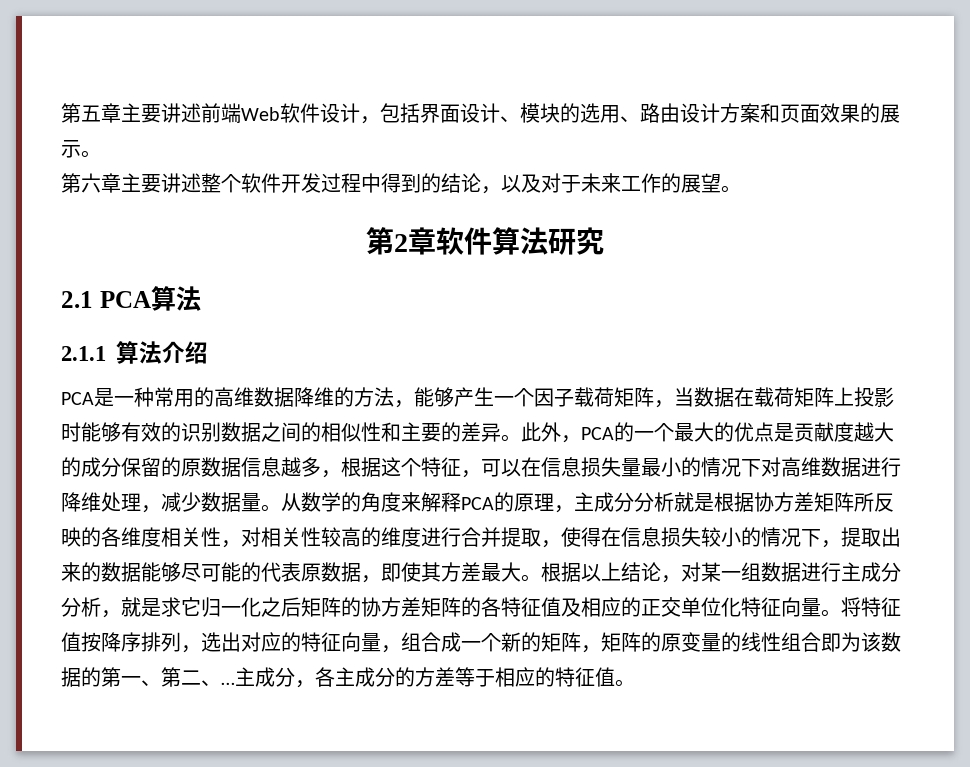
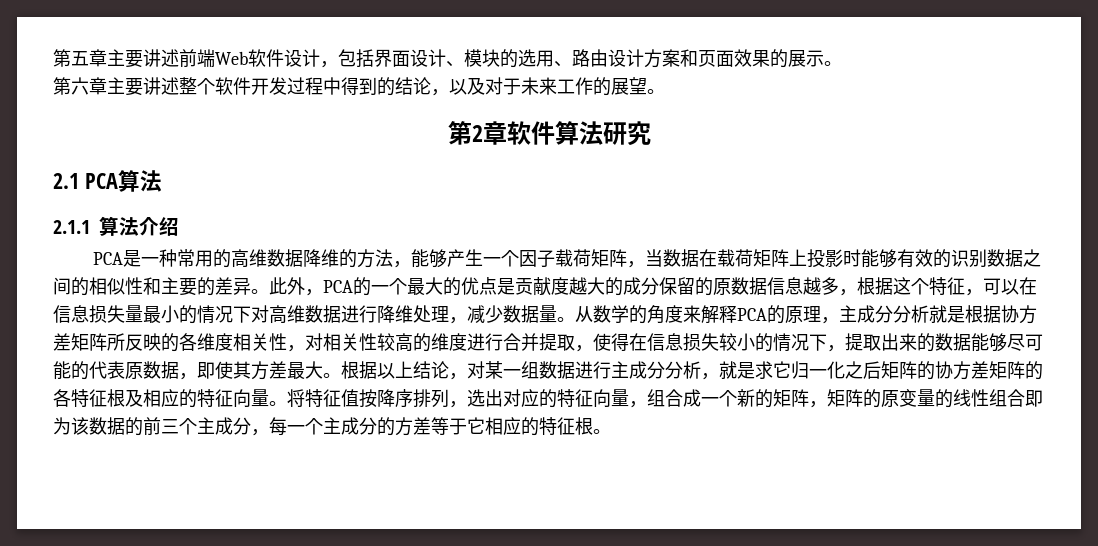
- 根据以上结论，对某一组数据进行主成分分析，就是求它归一化之后矩阵的协方差矩阵的各特征值及相应的正交单位化特征向量。
+ 根据以上结论，对某一组数据进行主成分分析，就是求它归一化之后矩阵的协方差矩阵的各特征根及相应的特征向量。
- 将特征值按降序排列，选出对应的特征向量，组合成一个新的矩阵，矩阵的原变量的线性组合即为该数据的第一、第二、…主成分，各主成分的方差等于相应的特征值。
+ 将特征值按降序排列，选出对应的特征向量，组合成一个新的矩阵，矩阵的原变量的线性组合即为该数据的前三个主成分，每一个主成分的方差等于它相应的特征根。

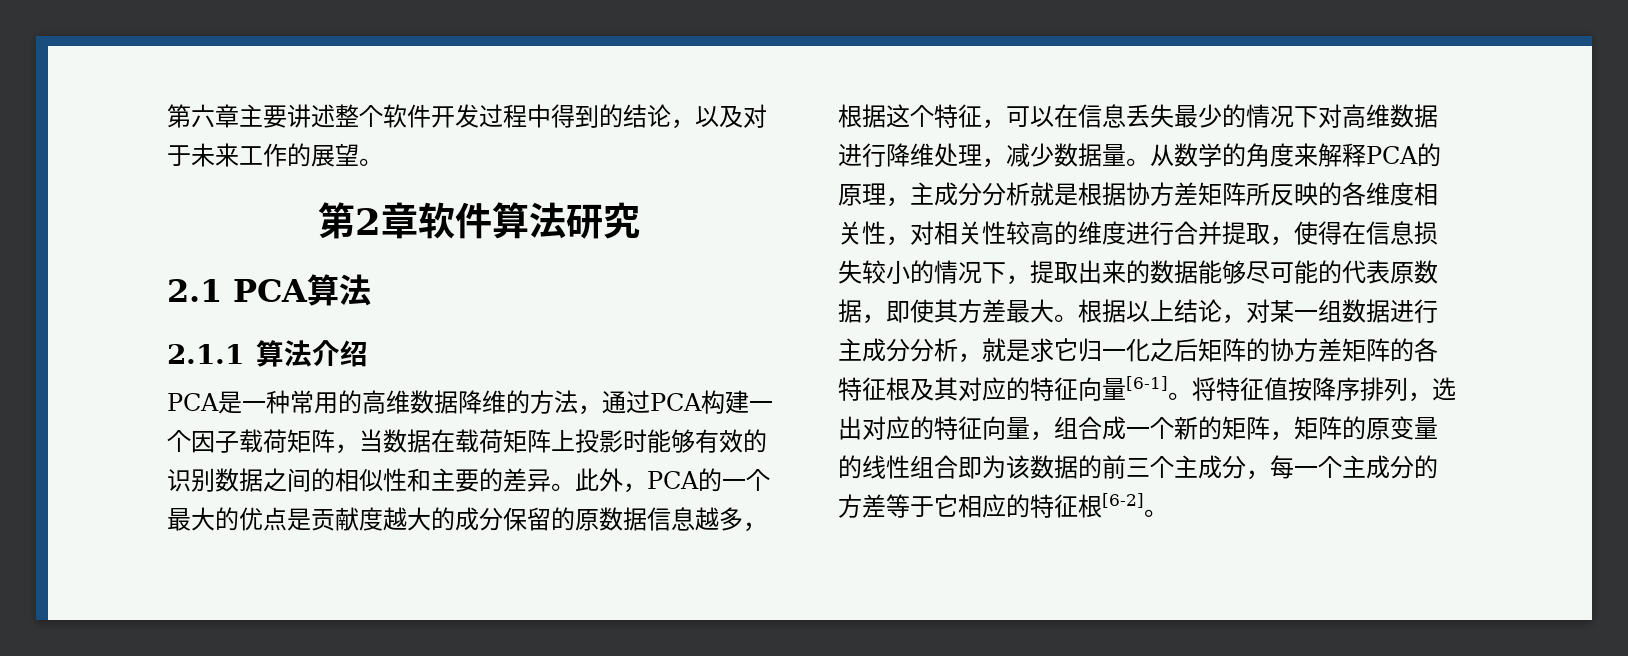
- 第五章主要讲述前端Web软件设计，包括界面设计、模块的选用、路由设计方案和页面效果的展示。
- PCA是一种常用的高维数据降维的方法，能够产生一个因子载荷矩阵，当数据在载荷矩阵上投影时能够有效的识别数据之间的相似性和主要的差异。
+ PCA是一种常用的高维数据降维的方法，通过PCA构建一个因子载荷矩阵，当数据在载荷矩阵上投影时能够有效的识别数据之间的相似性和主要的差异。
- 此外，PCA的一个最大的优点是贡献度越大的成分保留的原数据信息越多，根据这个特征，可以在信息损失量最小的情况下对高维数据进行降维处理，减少数据量。
+ 此外，PCA的一个最大的优点是贡献度越大的成分保留的原数据信息越多，根据这个特征，可以在信息丢失最少的情况下对高维数据进行降维处理，减少数据量。
- 根据以上结论，对某一组数据进行主成分分析，就是求它归一化之后矩阵的协方差矩阵的各特征根及相应的特征向量。
+ 根据以上结论，对某一组数据进行主成分分析，就是求它归一化之后矩阵的协方差矩阵的各特征根及其对应的特征向量[6-1]。
- 将特征值按降序排列，选出对应的特征向量，组合成一个新的矩阵，矩阵的原变量的线性组合即为该数据的前三个主成分，每一个主成分的方差等于它相应的特征根。
+ 将特征值按降序排列，选出对应的特征向量，组合成一个新的矩阵，矩阵的原变量的线性组合即为该数据的前三个主成分，每一个主成分的方差等于它相应的特征根[6-2]。

